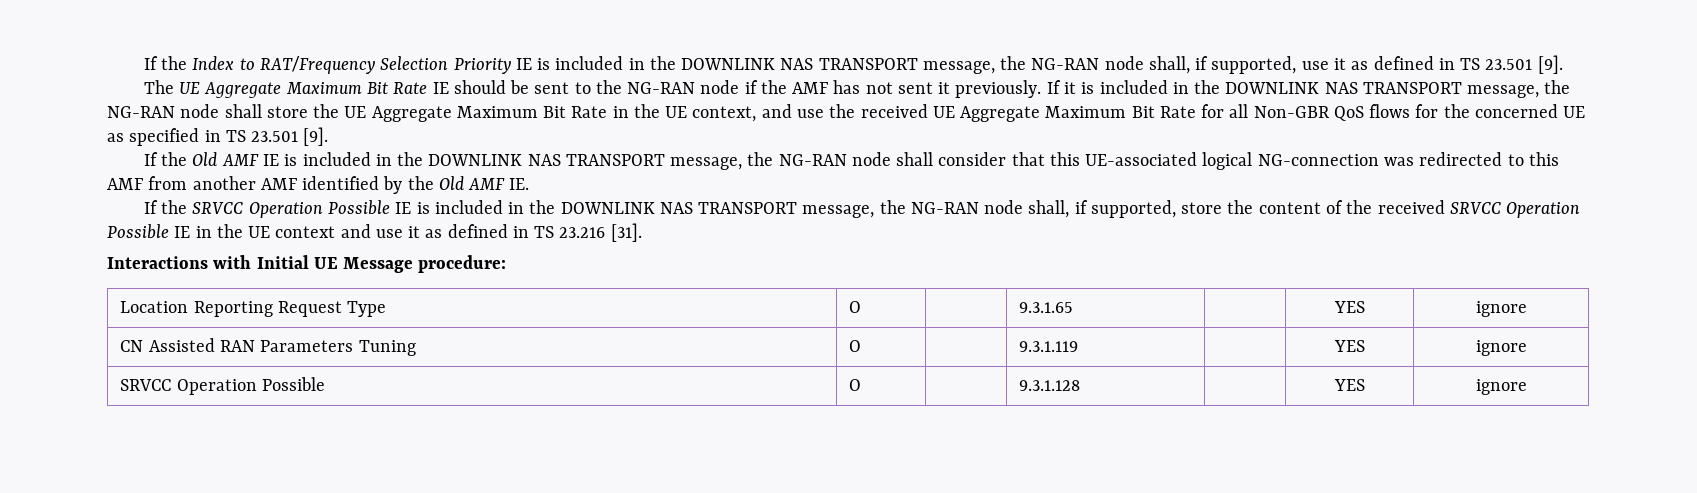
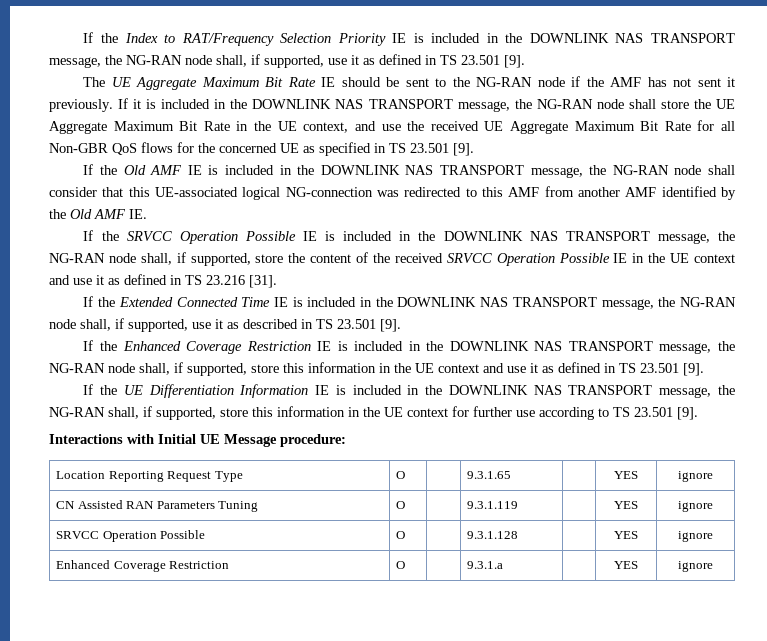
+ If the Extended Connected Time IE is included in the DOWNLINK NAS TRANSPORT message, the NG-RAN node shall, if supported, use it as described in TS 23.501 [9].
+ If the Enhanced Coverage Restriction IE is included in the DOWNLINK NAS TRANSPORT message, the NG-RAN node shall, if supported, store this information in the UE context and use it as defined in TS 23.501 [9].
+ If the UE Differentiation Information IE is included in the DOWNLINK NAS TRANSPORT message, the NG-RAN shall, if supported, store this information in the UE context for further use according to TS 23.501 [9].
+ Enhanced Coverage Restriction | O | | 9.3.1.a | | YES | ignore

